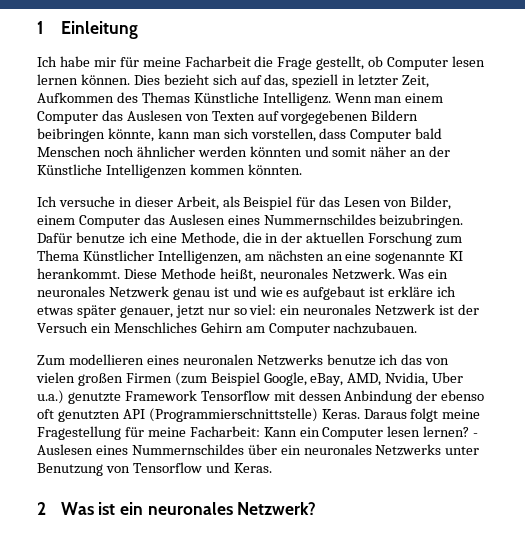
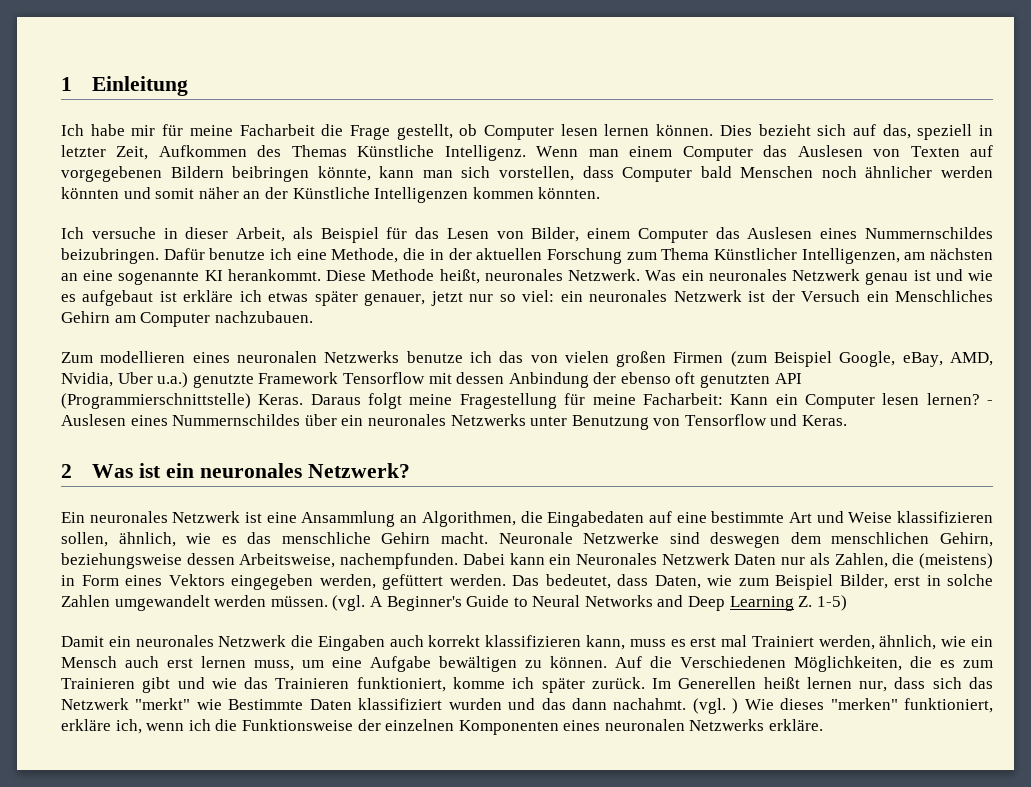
+ Ein neuronales Netzwerk ist eine Ansammlung an Algorithmen, die Eingabedaten auf eine bestimmte Art und Weise klassifizieren sollen, ähnlich, wie es das menschliche Gehirn macht. Neuronale Netzwerke sind deswegen dem menschlichen Gehirn, beziehungsweise dessen Arbeitsweise, nachempfunden. Dabei kann ein Neuronales Netzwerk Daten nur als Zahlen, die (meistens) in Form eines Vektors eingegeben werden, gefüttert werden. Das bedeutet, dass Daten, wie zum Beispiel Bilder, erst in solche Zahlen umgewandelt werden müssen. (vgl. A Beginner's Guide to Neural Networks and Deep Learning Z. 1-5)
+ Damit ein neuronales Netzwerk die Eingaben auch korrekt klassifizieren kann, muss es erst mal Trainiert werden, ähnlich, wie ein Mensch auch erst lernen muss, um eine Aufgabe bewältigen zu können. Auf die Verschiedenen Möglichkeiten, die es zum Trainieren gibt und wie das Trainieren funktioniert, komme ich später zurück. Im Generellen heißt lernen nur, dass sich das Netzwerk "merkt" wie Bestimmte Daten klassifiziert wurden und das dann nachahmt. (vgl. ) Wie dieses "merken" funktioniert, erkläre ich, wenn ich die Funktionsweise der einzelnen Komponenten eines neuronalen Netzwerks erkläre.

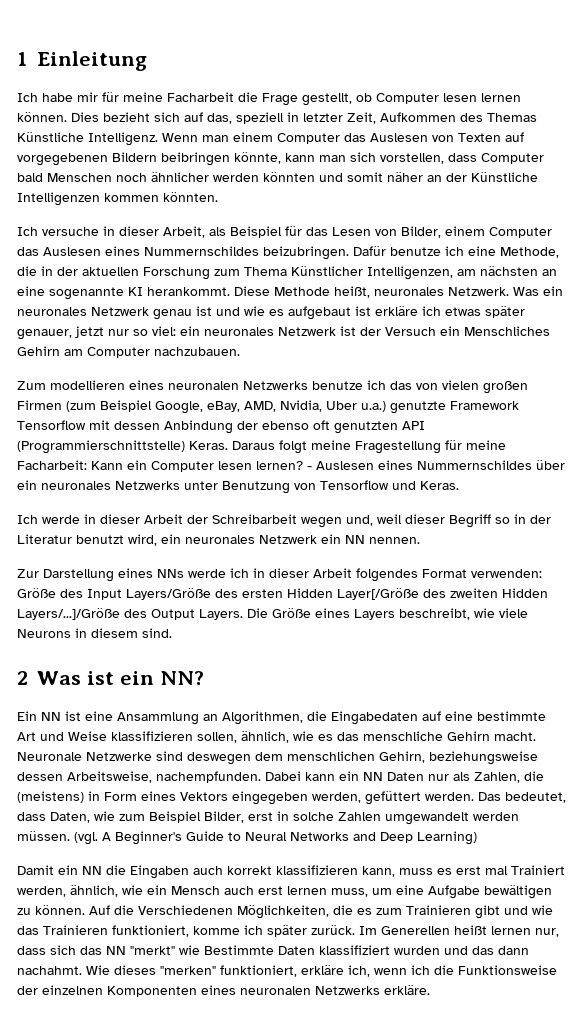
+ Ich werde in dieser Arbeit der Schreibarbeit wegen und, weil dieser Begriff so in der Literatur benutzt wird, ein neuronales Netzwerk ein NN nennen.
+ Zur Darstellung eines NNs werde ich in dieser Arbeit folgendes Format verwenden: Größe des Input Layers/Größe des ersten Hidden Layer[/Größe des zweiten Hidden Layers/...]/Größe des Output Layers. Die Größe eines Layers beschreibt, wie viele Neurons in diesem sind.
- 2 Was ist ein neuronales Netzwerk?
+ 2 Was ist ein NN?
- Ein neuronales Netzwerk ist eine Ansammlung an Algorithmen, die Eingabedaten auf eine bestimmte Art und Weise klassifizieren sollen, ähnlich, wie es das menschliche Gehirn macht.
+ Ein NN ist eine Ansammlung an Algorithmen, die Eingabedaten auf eine bestimmte Art und Weise klassifizieren sollen, ähnlich, wie es das menschliche Gehirn macht.
- Dabei kann ein Neuronales Netzwerk Daten nur als Zahlen, die (meistens) in Form eines Vektors eingegeben werden, gefüttert werden.
+ Dabei kann ein NN Daten nur als Zahlen, die (meistens) in Form eines Vektors eingegeben werden, gefüttert werden.
- (vgl. A Beginner's Guide to Neural Networks and Deep Learning Z. 1-5)
+ (vgl. A Beginner's Guide to Neural Networks and Deep Learning)
- Damit ein neuronales Netzwerk die Eingaben auch korrekt klassifizieren kann, muss es erst mal Trainiert werden, ähnlich, wie ein Mensch auch erst lernen muss, um eine Aufgabe bewältigen zu können.
+ Damit ein NN die Eingaben auch korrekt klassifizieren kann, muss es erst mal Trainiert werden, ähnlich, wie ein Mensch auch erst lernen muss, um eine Aufgabe bewältigen zu können.
- Im Generellen heißt lernen nur, dass sich das Netzwerk "merkt" wie Bestimmte Daten klassifiziert wurden und das dann nachahmt.
+ Im Generellen heißt lernen nur, dass sich das NN "merkt" wie Bestimmte Daten klassifiziert wurden und das dann nachahmt.
- (vgl. ) Wie dieses "merken" funktioniert, erkläre ich, wenn ich die Funktionsweise der einzelnen Komponenten eines neuronalen Netzwerks erkläre.
+ Wie dieses "merken" funktioniert, erkläre ich, wenn ich die Funktionsweise der einzelnen Komponenten eines neuronalen Netzwerks erkläre.

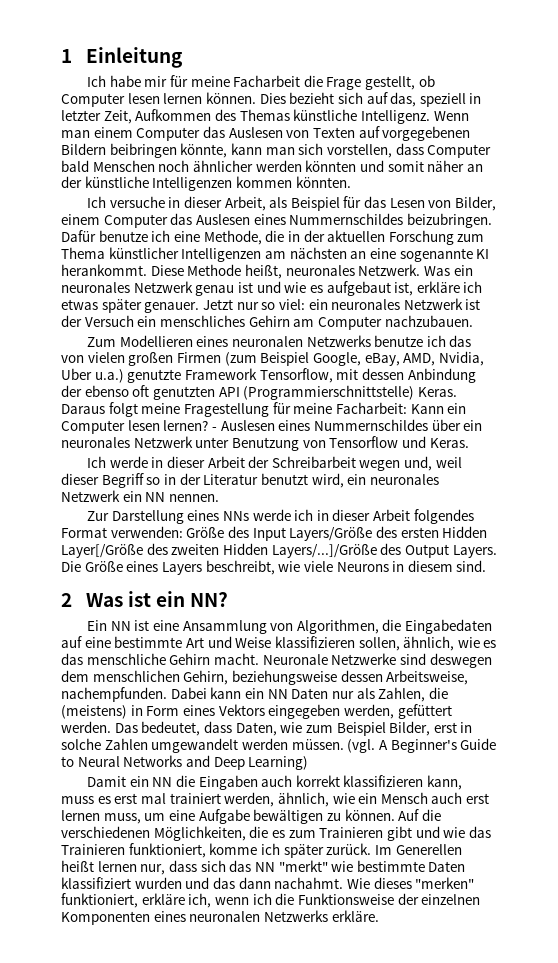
- Dies bezieht sich auf das, speziell in letzter Zeit, Aufkommen des Themas Künstliche Intelligenz.
+ Dies bezieht sich auf das, speziell in letzter Zeit, Aufkommen des Themas künstliche Intelligenz.
- Wenn man einem Computer das Auslesen von Texten auf vorgegebenen Bildern beibringen könnte, kann man sich vorstellen, dass Computer bald Menschen noch ähnlicher werden könnten und somit näher an der Künstliche Intelligenzen kommen könnten.
+ Wenn man einem Computer das Auslesen von Texten auf vorgegebenen Bildern beibringen könnte, kann man sich vorstellen, dass Computer bald Menschen noch ähnlicher werden könnten und somit näher an der künstliche Intelligenzen kommen könnten.
- Dafür benutze ich eine Methode, die in der aktuellen Forschung zum Thema Künstlicher Intelligenzen, am nächsten an eine sogenannte KI herankommt.
+ Dafür benutze ich eine Methode, die in der aktuellen Forschung zum Thema künstlicher Intelligenzen am nächsten an eine sogenannte KI herankommt.
- Was ein neuronales Netzwerk genau ist und wie es aufgebaut ist erkläre ich etwas später genauer, jetzt nur so viel: ein neuronales Netzwerk ist der Versuch ein Menschliches Gehirn am Computer nachzubauen.
+ Was ein neuronales Netzwerk genau ist und wie es aufgebaut ist, erkläre ich etwas später genauer. Jetzt nur so viel: ein neuronales Netzwerk ist der Versuch ein menschliches Gehirn am Computer nachzubauen.
- Zum modellieren eines neuronalen Netzwerks benutze ich das von vielen großen Firmen (zum Beispiel Google, eBay, AMD, Nvidia, Uber u.a.) genutzte Framework Tensorflow mit dessen Anbindung der ebenso oft genutzten API (Programmierschnittstelle) Keras.
+ Zum Modellieren eines neuronalen Netzwerks benutze ich das von vielen großen Firmen (zum Beispiel Google, eBay, AMD, Nvidia, Uber u.a.) genutzte Framework Tensorflow, mit dessen Anbindung der ebenso oft genutzten API (Programmierschnittstelle) Keras.
- - Auslesen eines Nummernschildes über ein neuronales Netzwerks unter Benutzung von Tensorflow und Keras.
+ - Auslesen eines Nummernschildes über ein neuronales Netzwerk unter Benutzung von Tensorflow und Keras.
- Ein NN ist eine Ansammlung an Algorithmen, die Eingabedaten auf eine bestimmte Art und Weise klassifizieren sollen, ähnlich, wie es das menschliche Gehirn macht.
+ Ein NN ist eine Ansammlung von Algorithmen, die Eingabedaten auf eine bestimmte Art und Weise klassifizieren sollen, ähnlich, wie es das menschliche Gehirn macht.
- Damit ein NN die Eingaben auch korrekt klassifizieren kann, muss es erst mal Trainiert werden, ähnlich, wie ein Mensch auch erst lernen muss, um eine Aufgabe bewältigen zu können.
+ Damit ein NN die Eingaben auch korrekt klassifizieren kann, muss es erst mal trainiert werden, ähnlich, wie ein Mensch auch erst lernen muss, um eine Aufgabe bewältigen zu können.
- Auf die Verschiedenen Möglichkeiten, die es zum Trainieren gibt und wie das Trainieren funktioniert, komme ich später zurück.
+ Auf die verschiedenen Möglichkeiten, die es zum Trainieren gibt und wie das Trainieren funktioniert, komme ich später zurück.
- Im Generellen heißt lernen nur, dass sich das NN "merkt" wie Bestimmte Daten klassifiziert wurden und das dann nachahmt.
+ Im Generellen heißt lernen nur, dass sich das NN "merkt" wie bestimmte Daten klassifiziert wurden und das dann nachahmt.

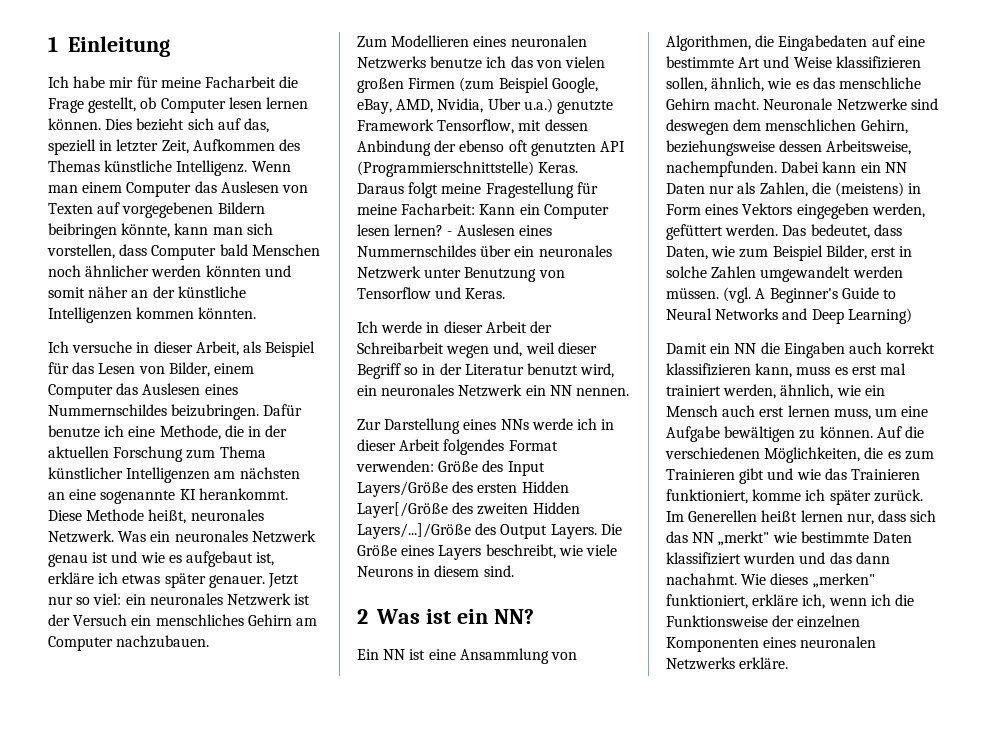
- Im Generellen heißt lernen nur, dass sich das NN "merkt" wie bestimmte Daten klassifiziert wurden und das dann nachahmt.
+ Im Generellen heißt lernen nur, dass sich das NN „merkt" wie bestimmte Daten klassifiziert wurden und das dann nachahmt.
- Wie dieses "merken" funktioniert, erkläre ich, wenn ich die Funktionsweise der einzelnen Komponenten eines neuronalen Netzwerks erkläre.
+ Wie dieses „merken" funktioniert, erkläre ich, wenn ich die Funktionsweise der einzelnen Komponenten eines neuronalen Netzwerks erkläre.

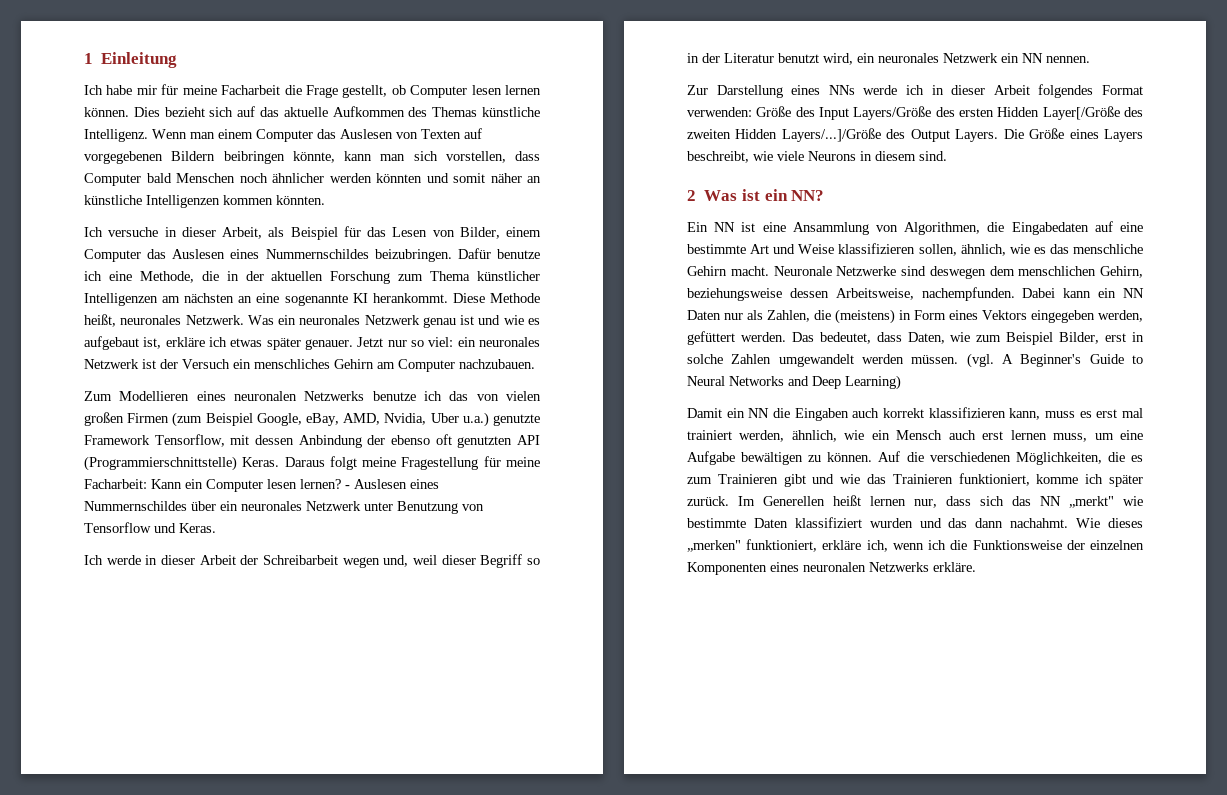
- Dies bezieht sich auf das, speziell in letzter Zeit, Aufkommen des Themas künstliche Intelligenz.
+ Dies bezieht sich auf das aktuelle Aufkommen des Themas künstliche Intelligenz.
- Wenn man einem Computer das Auslesen von Texten auf vorgegebenen Bildern beibringen könnte, kann man sich vorstellen, dass Computer bald Menschen noch ähnlicher werden könnten und somit näher an der künstliche Intelligenzen kommen könnten.
+ Wenn man einem Computer das Auslesen von Texten auf vorgegebenen Bildern beibringen könnte, kann man sich vorstellen, dass Computer bald Menschen noch ähnlicher werden könnten und somit näher an künstliche Intelligenzen kommen könnten.

